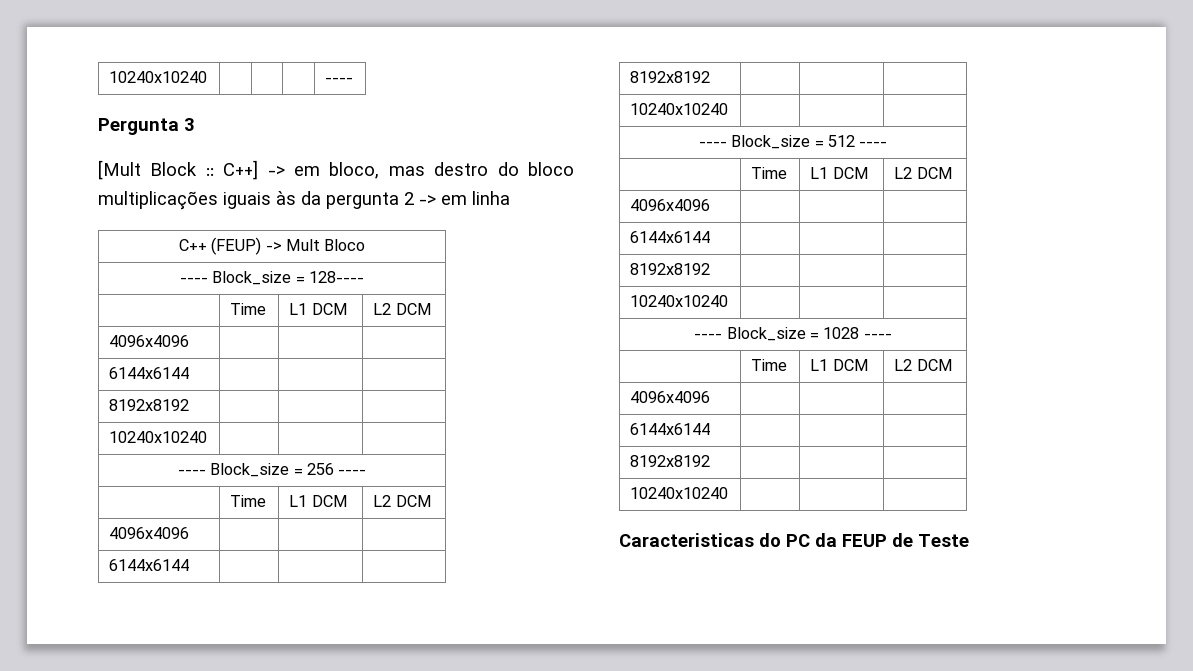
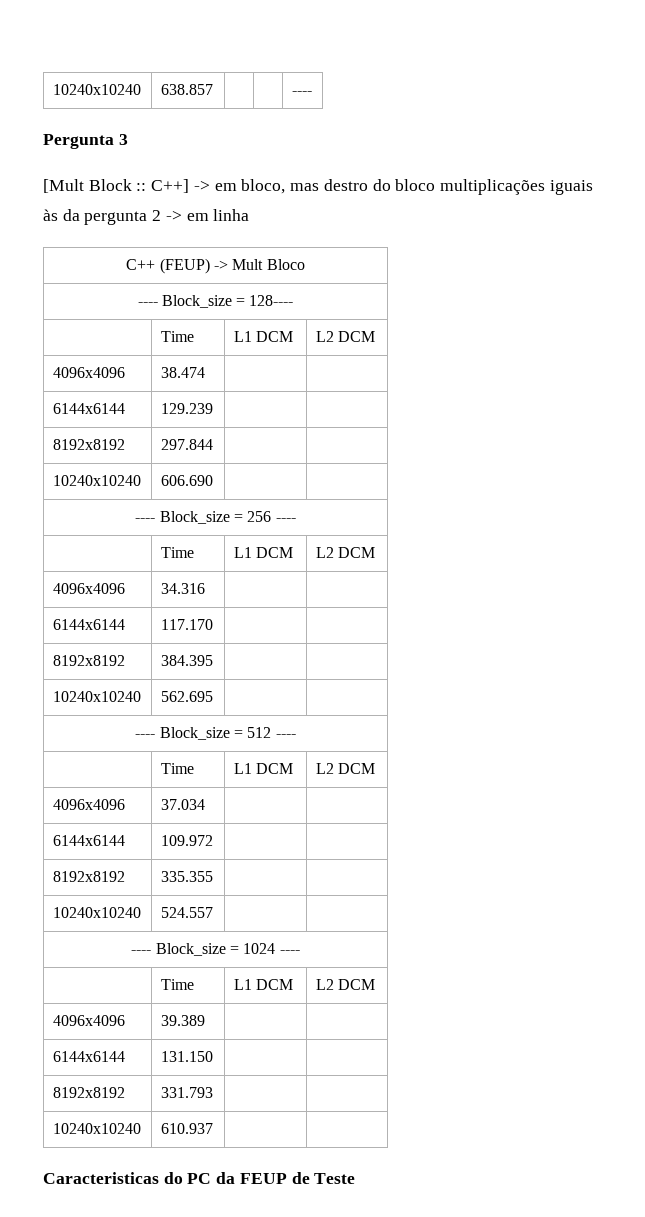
- 10240x10240 | | | | ----
+ 10240x10240 | 638.857 | | | ----
  ---- Block_size = 128----
  | Time | L1 DCM | L2 DCM
- 4096x4096 | | |
- 6144x6144 | | |
- 8192x8192 | | |
- 10240x10240 | | |
+ 4096x4096 | 38.474 | |
+ 6144x6144 | 129.239 | |
+ 8192x8192 | 297.844 | |
+ 10240x10240 | 606.690 | |
  ---- Block_size = 256 ----
  | Time | L1 DCM | L2 DCM
- 4096x4096 | | |
- 6144x6144 | | |
- 8192x8192 | | |
- 10240x10240 | | |
+ 4096x4096 | 34.316 | |
+ 6144x6144 | 117.170 | |
+ 8192x8192 | 384.395 | |
+ 10240x10240 | 562.695 | |
  ---- Block_size = 512 ----
  | Time | L1 DCM | L2 DCM
- 4096x4096 | | |
- 6144x6144 | | |
- 8192x8192 | | |
- 10240x10240 | | |
- ---- Block_size = 1028 ----
+ 4096x4096 | 37.034 | |
+ 6144x6144 | 109.972 | |
+ 8192x8192 | 335.355 | |
+ 10240x10240 | 524.557 | |
+ ---- Block_size = 1024 ----
  | Time | L1 DCM | L2 DCM
- 4096x4096 | | |
- 6144x6144 | | |
- 8192x8192 | | |
- 10240x10240 | | |
+ 4096x4096 | 39.389 | |
+ 6144x6144 | 131.150 | |
+ 8192x8192 | 331.793 | |
+ 10240x10240 | 610.937 | |

